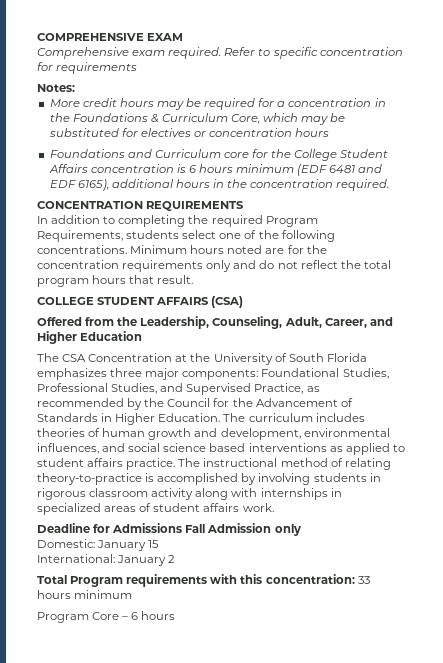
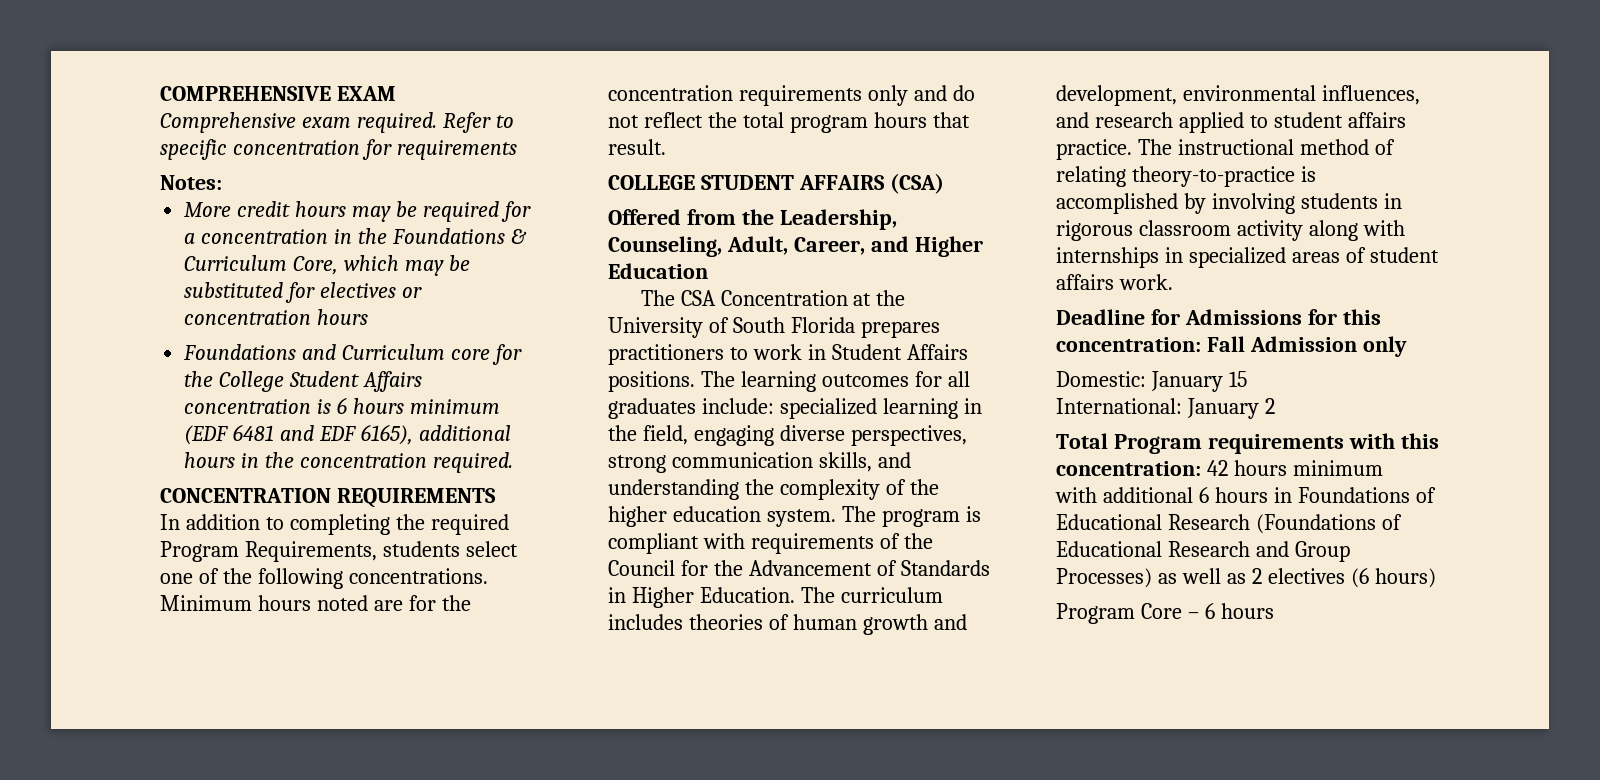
- The CSA Concentration at the University of South Florida emphasizes three major components: Foundational Studies, Professional Studies, and Supervised Practice, as recommended by the Council for the Advancement of Standards in Higher Education.
+ The CSA Concentration at the University of South Florida prepares practitioners to work in Student Affairs positions. The learning outcomes for all graduates include: specialized learning in the field, engaging diverse perspectives, strong communication skills, and understanding the complexity of the higher education system. The program is compliant with requirements of the Council for the Advancement of Standards in Higher Education.
- The curriculum includes theories of human growth and development, environmental influences, and social science based interventions as applied to student affairs practice.
+ The curriculum includes theories of human growth and development, environmental influences, and research applied to student affairs practice.
- Deadline for Admissions Fall Admission only
+ Deadline for Admissions for this concentration: Fall Admission only
- Total Program requirements with this concentration: 33 hours minimum
+ Total Program requirements with this concentration: 42 hours minimum
+ with additional 6 hours in Foundations of Educational Research (Foundations of Educational Research and Group Processes) as well as 2 electives (6 hours)

